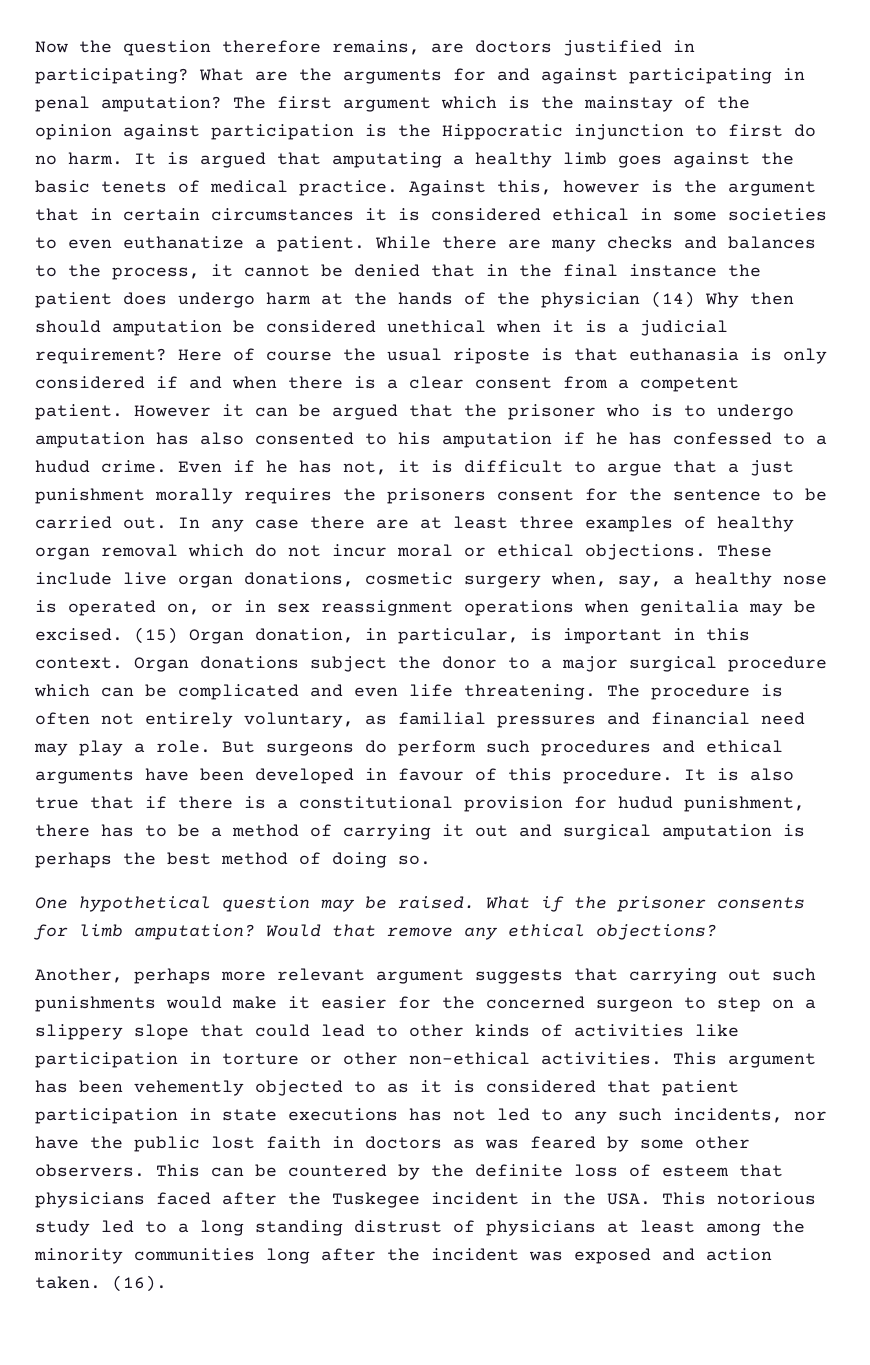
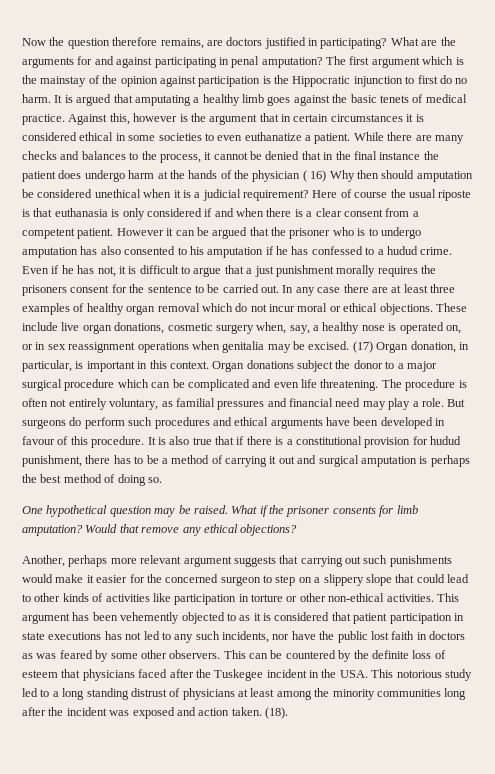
- While there are many checks and balances to the process, it cannot be denied that in the final instance the patient does undergo harm at the hands of the physician (14) Why then should amputation be considered unethical when it is a judicial requirement?
+ While there are many checks and balances to the process, it cannot be denied that in the final instance the patient does undergo harm at the hands of the physician ( 16) Why then should amputation be considered unethical when it is a judicial requirement?
- (15) Organ donation, in particular, is important in this context.
+ (17) Organ donation, in particular, is important in this context.
- (16).
+ (18).

